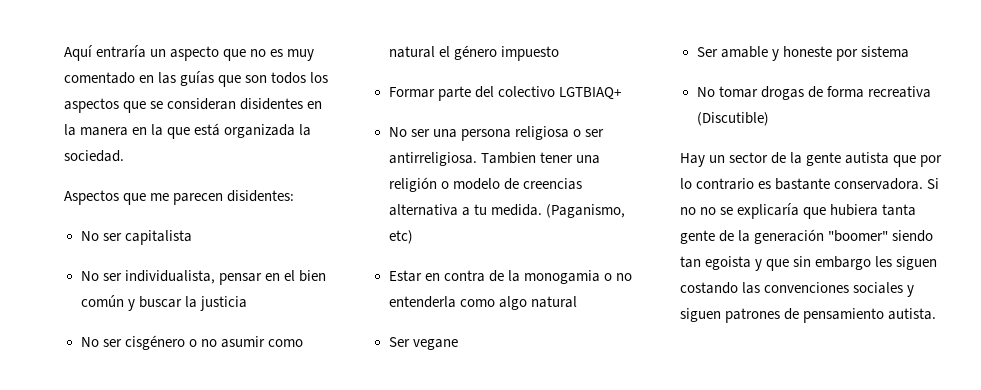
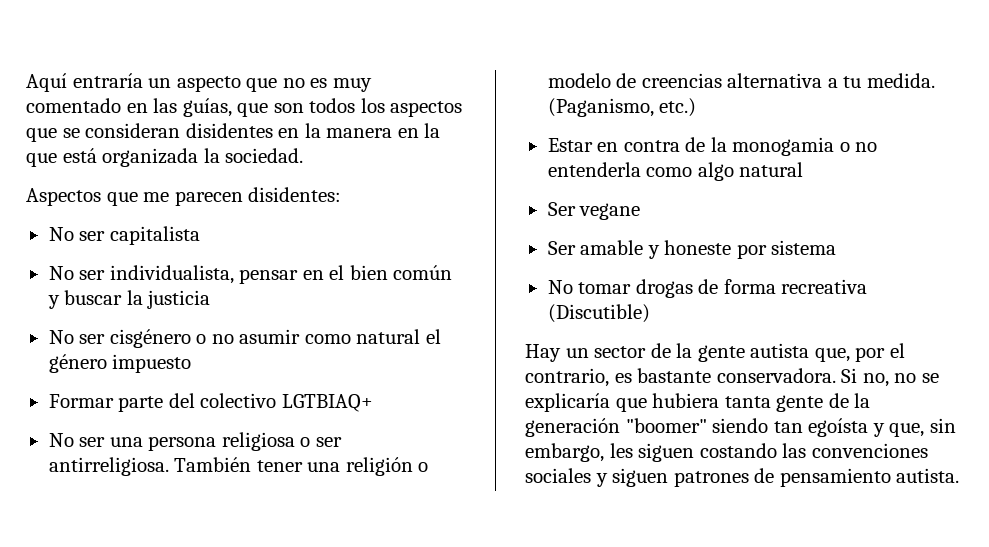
- Aquí entraría un aspecto que no es muy comentado en las guías que son todos los aspectos que se consideran disidentes en la manera en la que está organizada la sociedad.
+ Aquí entraría un aspecto que no es muy comentado en las guías, que son todos los aspectos que se consideran disidentes en la manera en la que está organizada la sociedad.
- Tambien tener una religión o modelo de creencias alternativa a tu medida.
+ También tener una religión o modelo de creencias alternativa a tu medida.
- (Paganismo, etc)
+ (Paganismo, etc.)
- Hay un sector de la gente autista que por lo contrario es bastante conservadora.
+ Hay un sector de la gente autista que, por el contrario, es bastante conservadora.
- Si no no se explicaría que hubiera tanta gente de la generación "boomer" siendo tan egoista y que sin embargo les siguen costando las convenciones sociales y siguen patrones de pensamiento autista.
+ Si no, no se explicaría que hubiera tanta gente de la generación "boomer" siendo tan egoísta y que, sin embargo, les siguen costando las convenciones sociales y siguen patrones de pensamiento autista.

